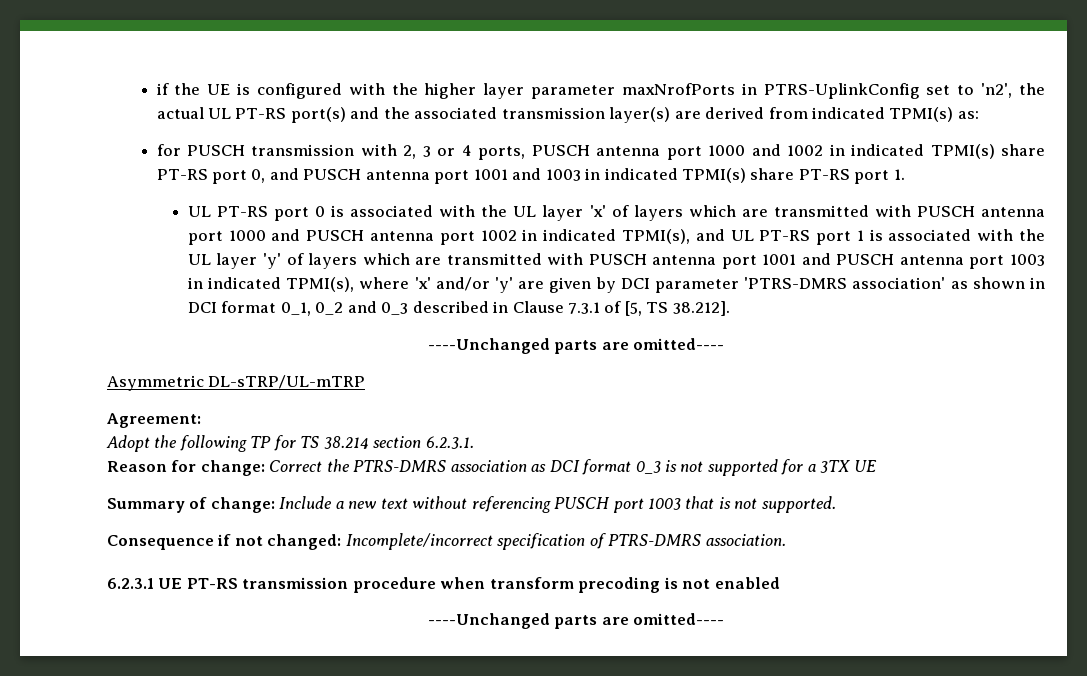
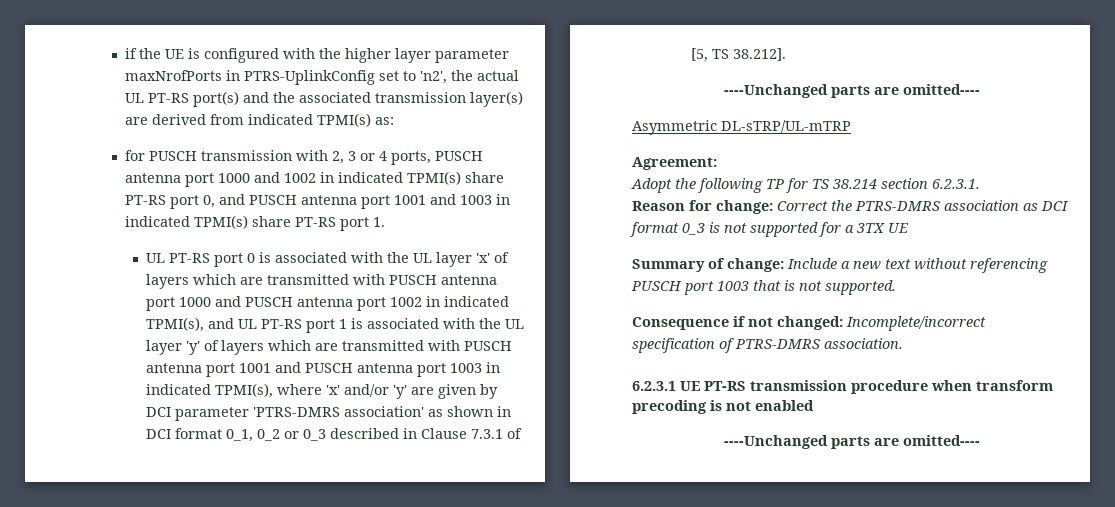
- UL PT-RS port 0 is associated with the UL layer 'x' of layers which are transmitted with PUSCH antenna port 1000 and PUSCH antenna port 1002 in indicated TPMI(s), and UL PT-RS port 1 is associated with the UL layer 'y' of layers which are transmitted with PUSCH antenna port 1001 and PUSCH antenna port 1003 in indicated TPMI(s), where 'x' and/or 'y' are given by DCI parameter 'PTRS-DMRS association' as shown in DCI format 0_1, 0_2 and 0_3 described in Clause 7.3.1 of [5, TS 38.212].
+ UL PT-RS port 0 is associated with the UL layer 'x' of layers which are transmitted with PUSCH antenna port 1000 and PUSCH antenna port 1002 in indicated TPMI(s), and UL PT-RS port 1 is associated with the UL layer 'y' of layers which are transmitted with PUSCH antenna port 1001 and PUSCH antenna port 1003 in indicated TPMI(s), where 'x' and/or 'y' are given by DCI parameter 'PTRS-DMRS association' as shown in DCI format 0_1, 0_2 or 0_3 described in Clause 7.3.1 of [5, TS 38.212].

